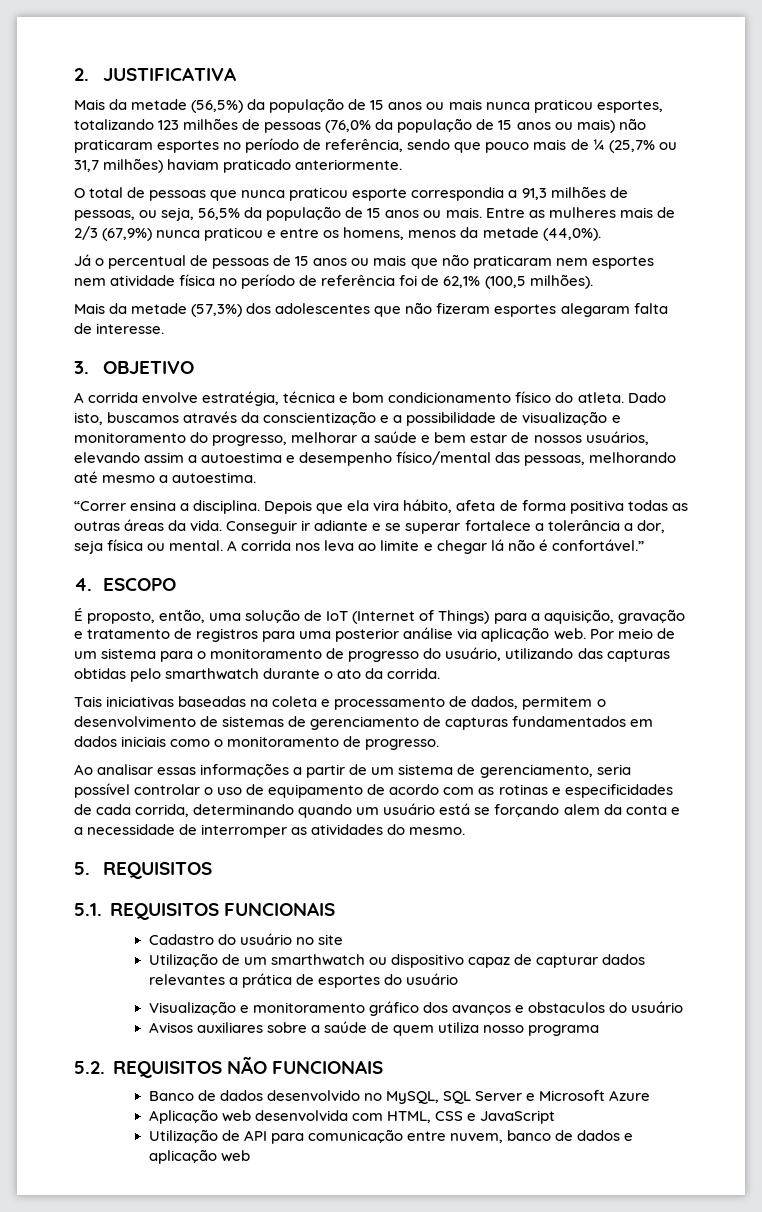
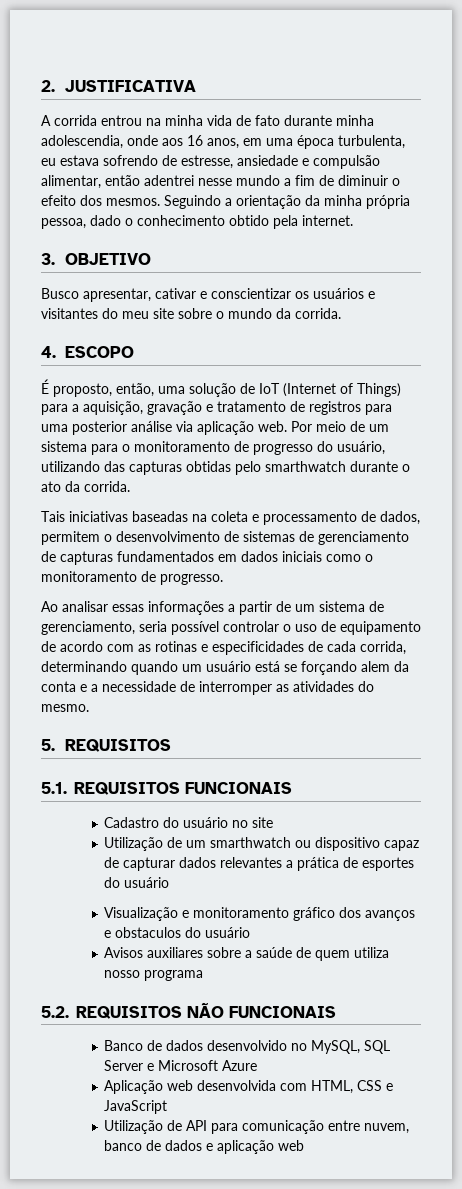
- Mais da metade (56,5%) da população de 15 anos ou mais nunca praticou esportes, totalizando 123 milhões de pessoas (76,0% da população de 15 anos ou mais) não praticaram esportes no período de referência, sendo que pouco mais de ¼ (25,7% ou 31,7 milhões) haviam praticado anteriormente.
- O total de pessoas que nunca praticou esporte correspondia a 91,3 milhões de pessoas, ou seja, 56,5% da população de 15 anos ou mais. Entre as mulheres mais de 2/3 (67,9%) nunca praticou e entre os homens, menos da metade (44,0%).
- Já o percentual de pessoas de 15 anos ou mais que não praticaram nem esportes nem atividade física no período de referência foi de 62,1% (100,5 milhões).
- Mais da metade (57,3%) dos adolescentes que não fizeram esportes alegaram falta de interesse.
+ A corrida entrou na minha vida de fato durante minha adolescendia, onde aos 16 anos, em uma época turbulenta, eu estava sofrendo de estresse, ansiedade e compulsão alimentar, então adentrei nesse mundo a fim de diminuir o efeito dos mesmos. Seguindo a orientação da minha própria pessoa, dado o conhecimento obtido pela internet.
  3. OBJETIVO
- A corrida envolve estratégia, técnica e bom condicionamento físico do atleta. Dado isto, buscamos através da conscientização e a possibilidade de visualização e monitoramento do progresso, melhorar a saúde e bem estar de nossos usuários, elevando assim a autoestima e desempenho físico/mental das pessoas, melhorando até mesmo a autoestima.
- “Correr ensina a disciplina. Depois que ela vira hábito, afeta de forma positiva todas as outras áreas da vida. Conseguir ir adiante e se superar fortalece a tolerância a dor, seja física ou mental. A corrida nos leva ao limite e chegar lá não é confortável.”
+ Busco apresentar, cativar e conscientizar os usuários e visitantes do meu site sobre o mundo da corrida.

